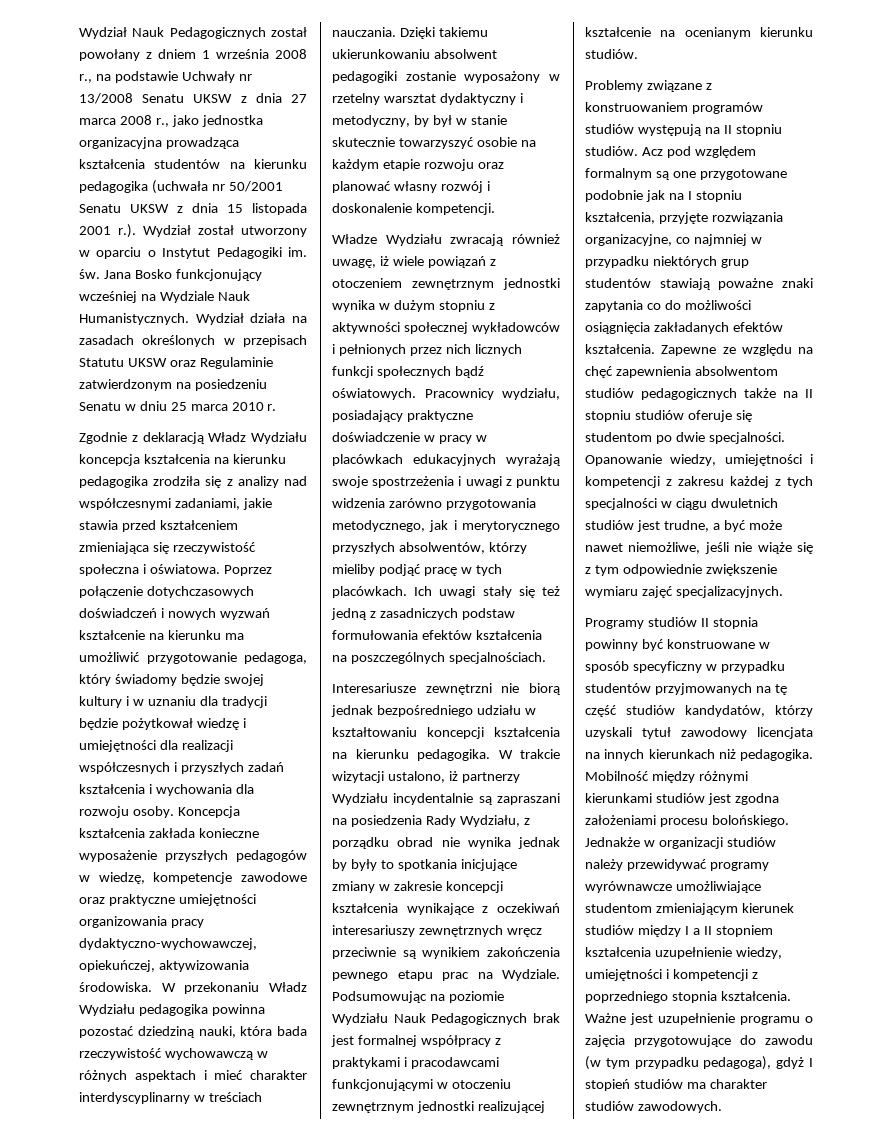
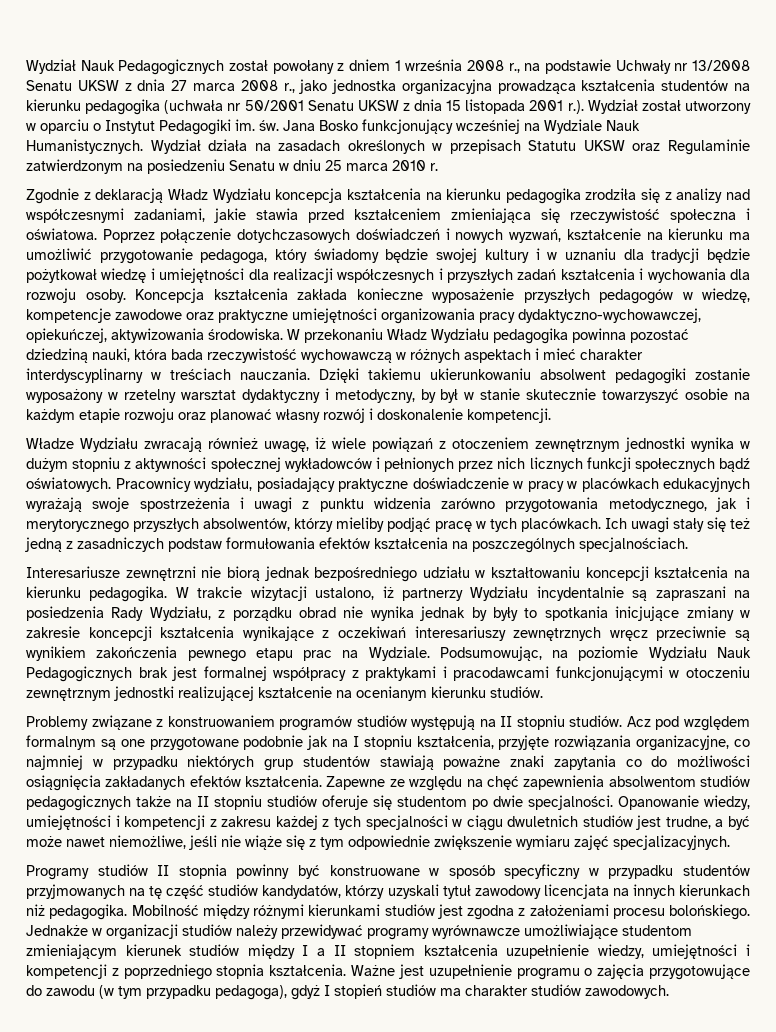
- Poprzez połączenie dotychczasowych doświadczeń i nowych wyzwań kształcenie na kierunku ma umożliwić przygotowanie pedagoga, który świadomy będzie swojej kultury i w uznaniu dla tradycji będzie pożytkował wiedzę i umiejętności dla realizacji współczesnych i przyszłych zadań kształcenia i wychowania dla rozwoju osoby.
+ Poprzez połączenie dotychczasowych doświadczeń i nowych wyzwań, kształcenie na kierunku ma umożliwić przygotowanie pedagoga, który świadomy będzie swojej kultury i w uznaniu dla tradycji będzie pożytkował wiedzę i umiejętności dla realizacji współczesnych i przyszłych zadań kształcenia i wychowania dla rozwoju osoby.
- Podsumowując na poziomie Wydziału Nauk Pedagogicznych brak jest formalnej współpracy z praktykami i pracodawcami funkcjonującymi w otoczeniu zewnętrznym jednostki realizującej kształcenie na ocenianym kierunku studiów.
+ Podsumowując, na poziomie Wydziału Nauk Pedagogicznych brak jest formalnej współpracy z praktykami i pracodawcami funkcjonującymi w otoczeniu zewnętrznym jednostki realizującej kształcenie na ocenianym kierunku studiów.
- Mobilność między różnymi kierunkami studiów jest zgodna założeniami procesu bolońskiego.
+ Mobilność między różnymi kierunkami studiów jest zgodna z założeniami procesu bolońskiego.

